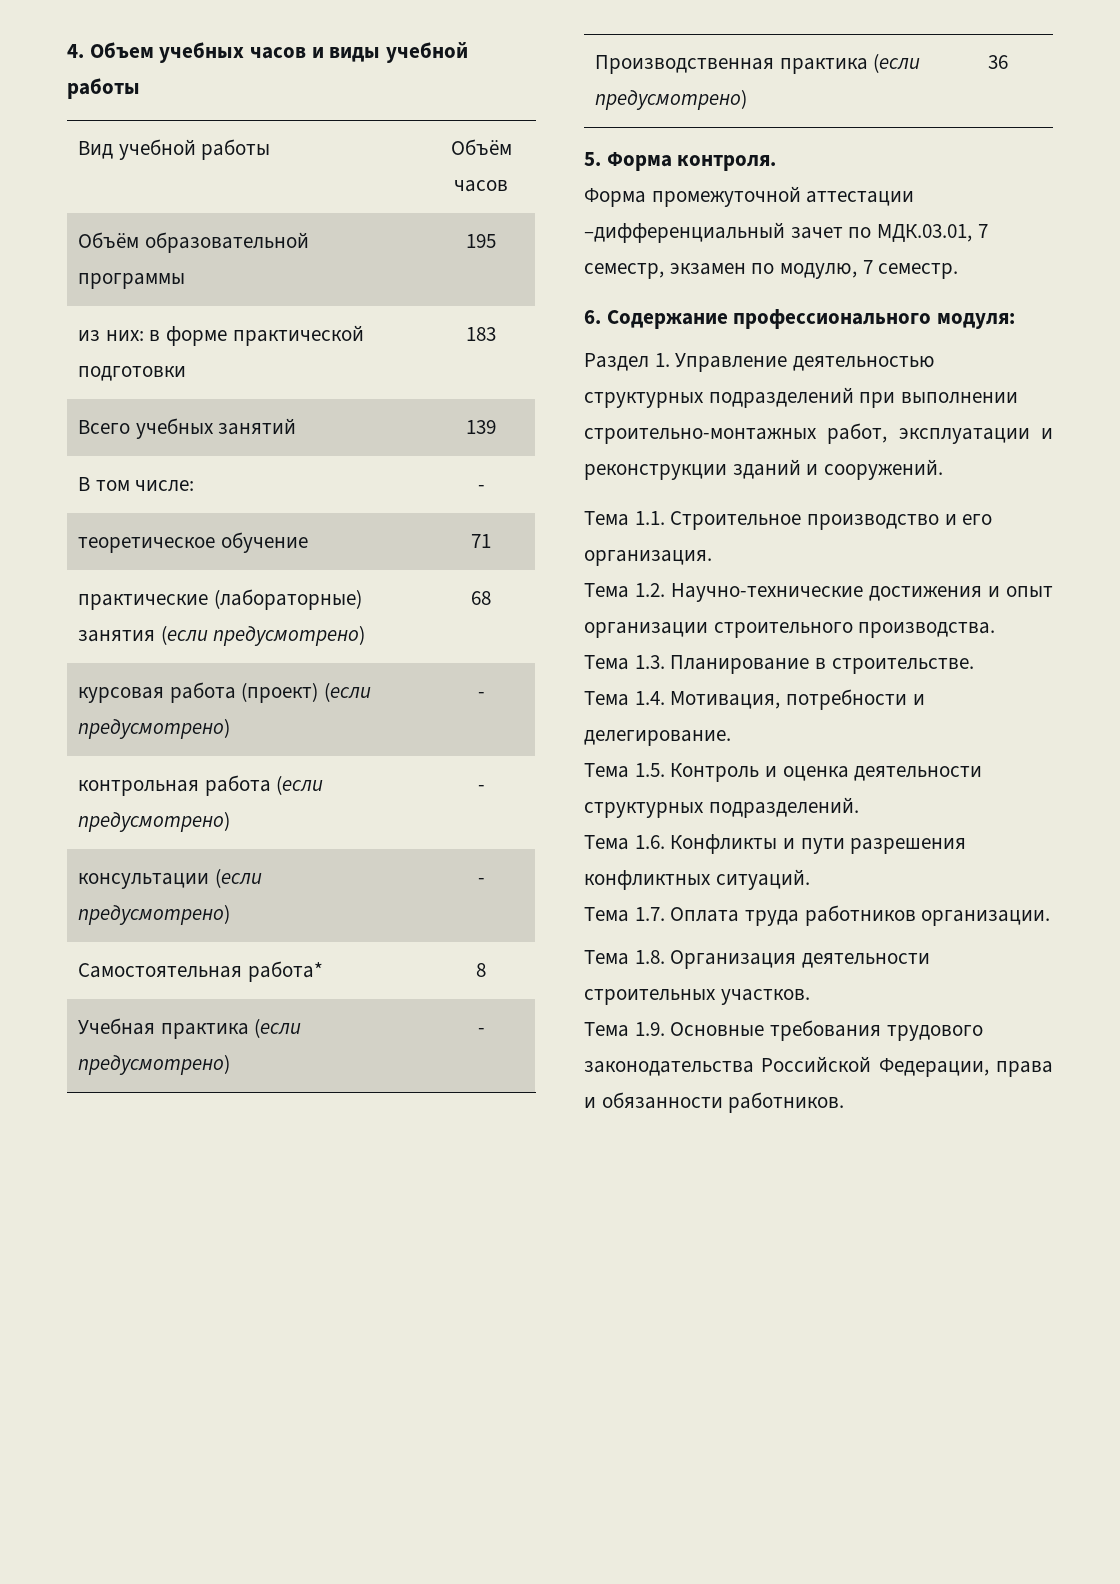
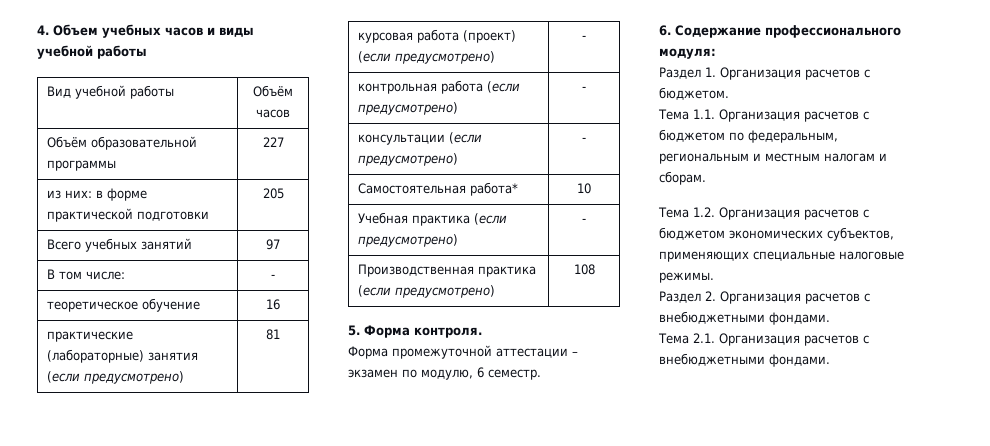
- Объём образовательной программы | 195
+ Объём образовательной программы | 227
- из них: в форме практической подготовки | 183
+ из них: в форме практической подготовки | 205
- Всего учебных занятий | 139
+ Всего учебных занятий | 97
- теоретическое обучение | 71
+ теоретическое обучение | 16
- практические (лабораторные) занятия (если предусмотрено) | 68
+ практические (лабораторные) занятия (если предусмотрено) | 81
- Самостоятельная работа* | 8
+ Самостоятельная работа* | 10
- Производственная практика (если предусмотрено) | 36
+ Производственная практика (если предусмотрено) | 108
- Форма промежуточной аттестации –дифференциальный зачет по МДК.03.01, 7 семестр, экзамен по модулю, 7 семестр.
+ Форма промежуточной аттестации – экзамен по модулю, 6 семестр.
- Раздел 1. Управление деятельностью структурных подразделений при выполнении строительно-монтажных работ, эксплуатации и реконструкции зданий и сооружений.
- Тема 1.1. Строительное производство и его организация.
- Тема 1.2. Научно-технические достижения и опыт организации строительного производства.
- Тема 1.3. Планирование в строительстве.
- Тема 1.4. Мотивация, потребности и делегирование.
- Тема 1.5. Контроль и оценка деятельности структурных подразделений.
- Тема 1.6. Конфликты и пути разрешения конфликтных ситуаций.
- Тема 1.7. Оплата труда работников организации.
- Тема 1.8. Организация деятельности строительных участков.
- Тема 1.9. Основные требования трудового законодательства Российской Федерации, права и обязанности работников.
+ Раздел 1. Организация расчетов с бюджетом.
+ Тема 1.1. Организация расчетов с бюджетом по федеральным, региональным и местным налогам и сборам.
+ Тема 1.2. Организация расчетов с бюджетом экономических субъектов, применяющих специальные налоговые режимы.
+ Раздел 2. Организация расчетов с внебюджетными фондами.
+ Тема 2.1. Организация расчетов с внебюджетными фондами.

